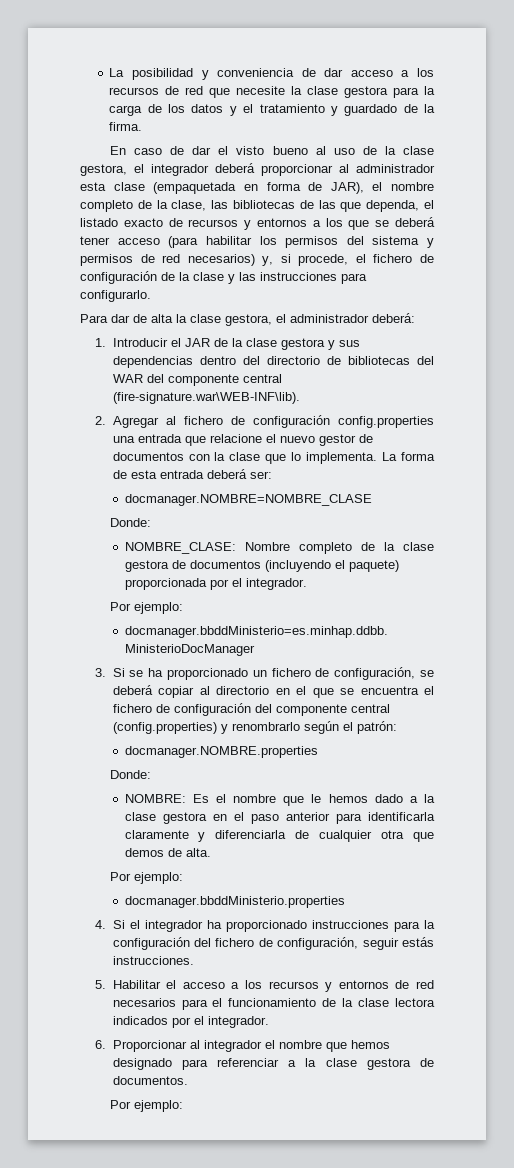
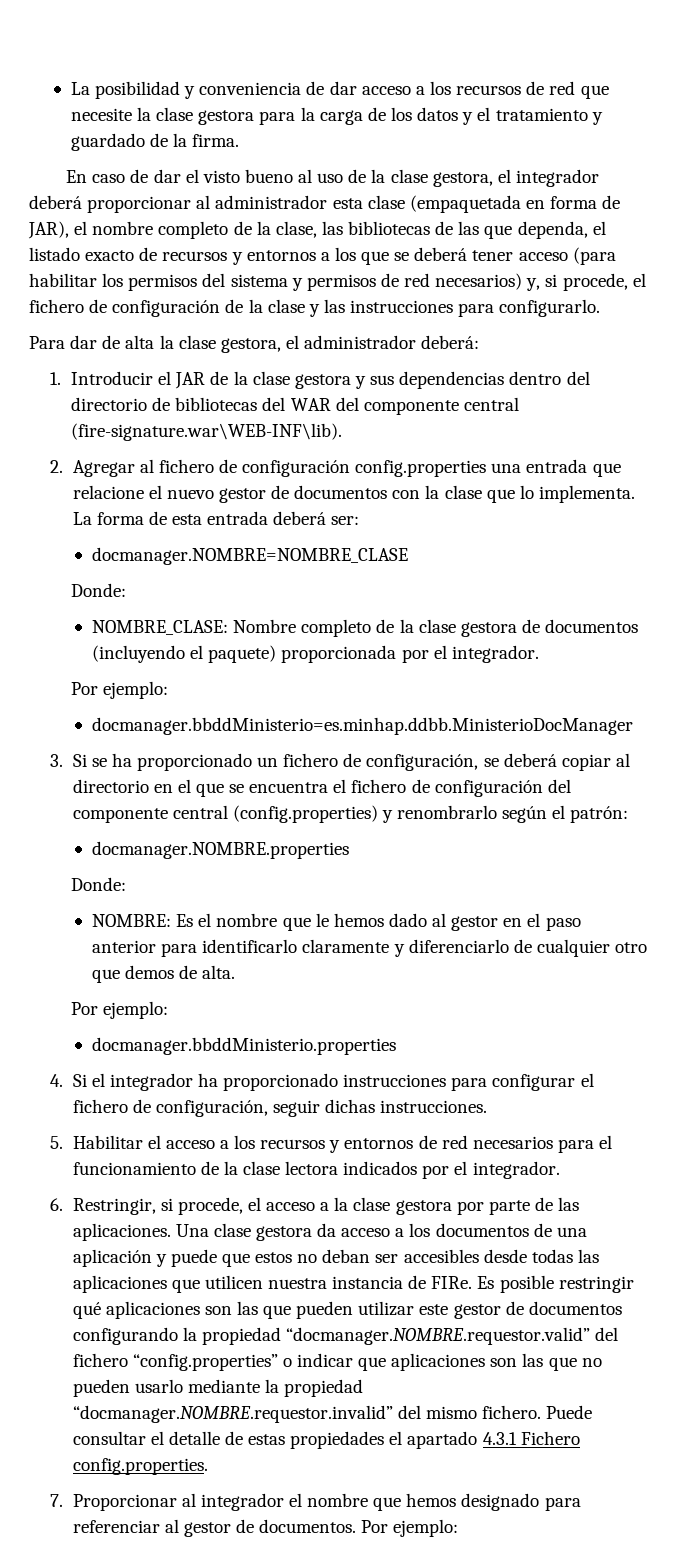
- NOMBRE: Es el nombre que le hemos dado a la clase gestora en el paso anterior para identificarla claramente y diferenciarla de cualquier otra que demos de alta.
+ NOMBRE: Es el nombre que le hemos dado al gestor en el paso anterior para identificarlo claramente y diferenciarlo de cualquier otro que demos de alta.
- 4. Si el integrador ha proporcionado instrucciones para la configuración del fichero de configuración, seguir estás instrucciones.
+ 4. Si el integrador ha proporcionado instrucciones para configurar el fichero de configuración, seguir dichas instrucciones.
- 6. Proporcionar al integrador el nombre que hemos designado para referenciar a la clase gestora de documentos.
- Por ejemplo:
+ 6. Restringir, si procede, el acceso a la clase gestora por parte de las aplicaciones. Una clase gestora da acceso a los documentos de una aplicación y puede que estos no deban ser accesibles desde todas las aplicaciones que utilicen nuestra instancia de FIRe. Es posible restringir qué aplicaciones son las que pueden utilizar este gestor de documentos configurando la propiedad “docmanager.NOMBRE.requestor.valid” del fichero “config.properties” o indicar que aplicaciones son las que no pueden usarlo mediante la propiedad “docmanager.NOMBRE.requestor.invalid” del mismo fichero. Puede consultar el detalle de estas propiedades el apartado 4.3.1 Fichero config.properties.
+ 7. Proporcionar al integrador el nombre que hemos designado para referenciar al gestor de documentos. Por ejemplo:

